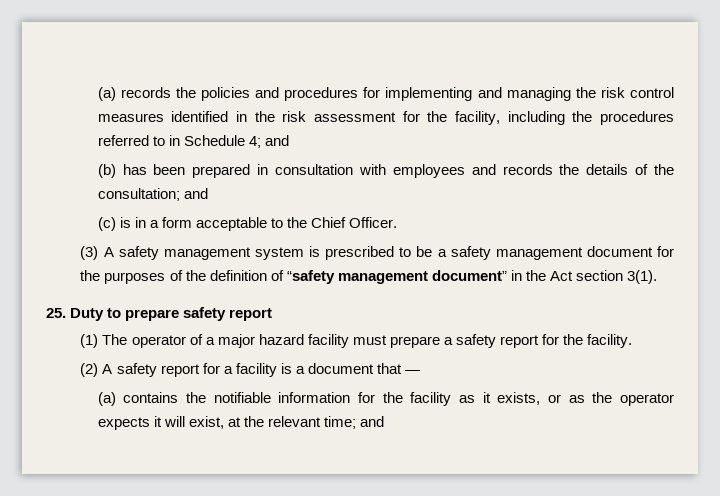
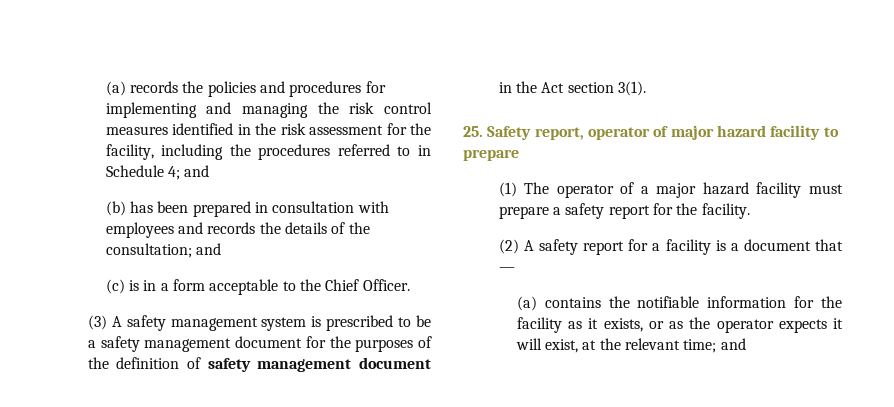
- (3) A safety management system is prescribed to be a safety management document for the purposes of the definition of “safety management document” in the Act section 3(1).
+ (3) A safety management system is prescribed to be a safety management document for the purposes of the definition of safety management document in the Act section 3(1).
- 25. Duty to prepare safety report
+ 25. Safety report, operator of major hazard facility to prepare

